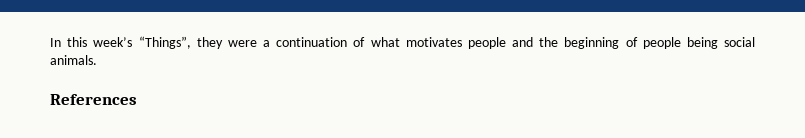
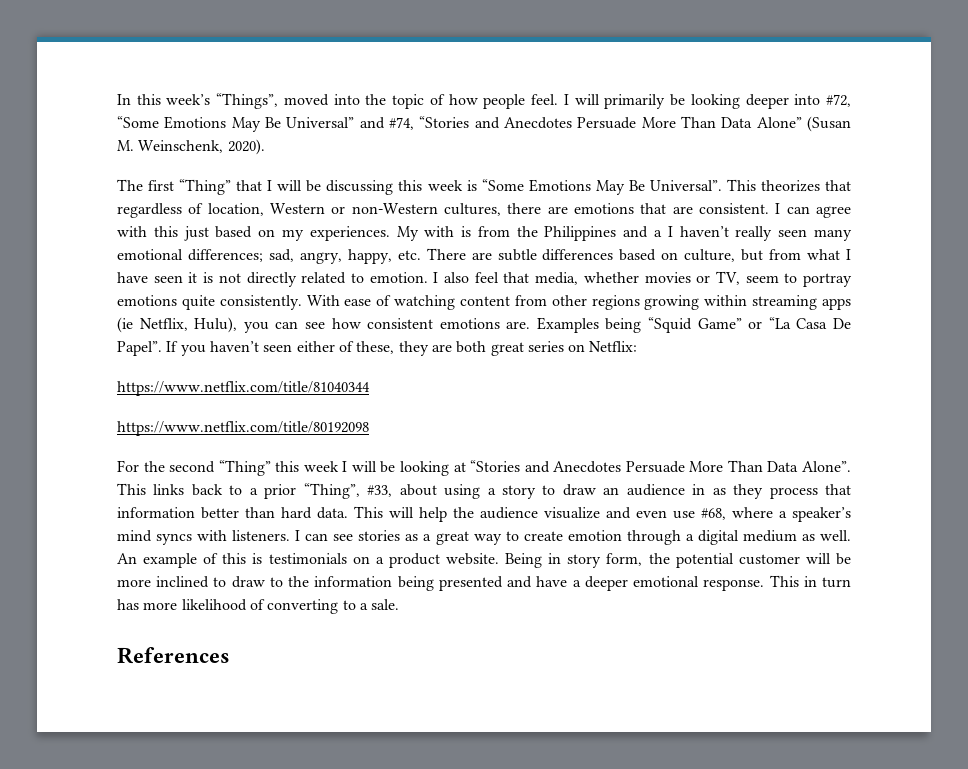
- In this week’s “Things”, they were a continuation of what motivates people and the beginning of people being social animals.
+ In this week’s “Things”, moved into the topic of how people feel. I will primarily be looking deeper into #72, “Some Emotions May Be Universal” and #74, “Stories and Anecdotes Persuade More Than Data Alone” (Susan M. Weinschenk, 2020).
+ The first “Thing” that I will be discussing this week is “Some Emotions May Be Universal”. This theorizes that regardless of location, Western or non-Western cultures, there are emotions that are consistent. I can agree with this just based on my experiences. My with is from the Philippines and a I haven’t really seen many emotional differences; sad, angry, happy, etc. There are subtle differences based on culture, but from what I have seen it is not directly related to emotion. I also feel that media, whether movies or TV, seem to portray emotions quite consistently. With ease of watching content from other regions growing within streaming apps (ie Netflix, Hulu), you can see how consistent emotions are. Examples being “Squid Game” or “La Casa De Papel”. If you haven’t seen either of these, they are both great series on Netflix:
+ https://www.netflix.com/title/81040344
+ https://www.netflix.com/title/80192098
+ For the second “Thing” this week I will be looking at “Stories and Anecdotes Persuade More Than Data Alone”. This links back to a prior “Thing”, #33, about using a story to draw an audience in as they process that information better than hard data. This will help the audience visualize and even use #68, where a speaker’s mind syncs with listeners. I can see stories as a great way to create emotion through a digital medium as well. An example of this is testimonials on a product website. Being in story form, the potential customer will be more inclined to draw to the information being presented and have a deeper emotional response. This in turn has more likelihood of converting to a sale.

